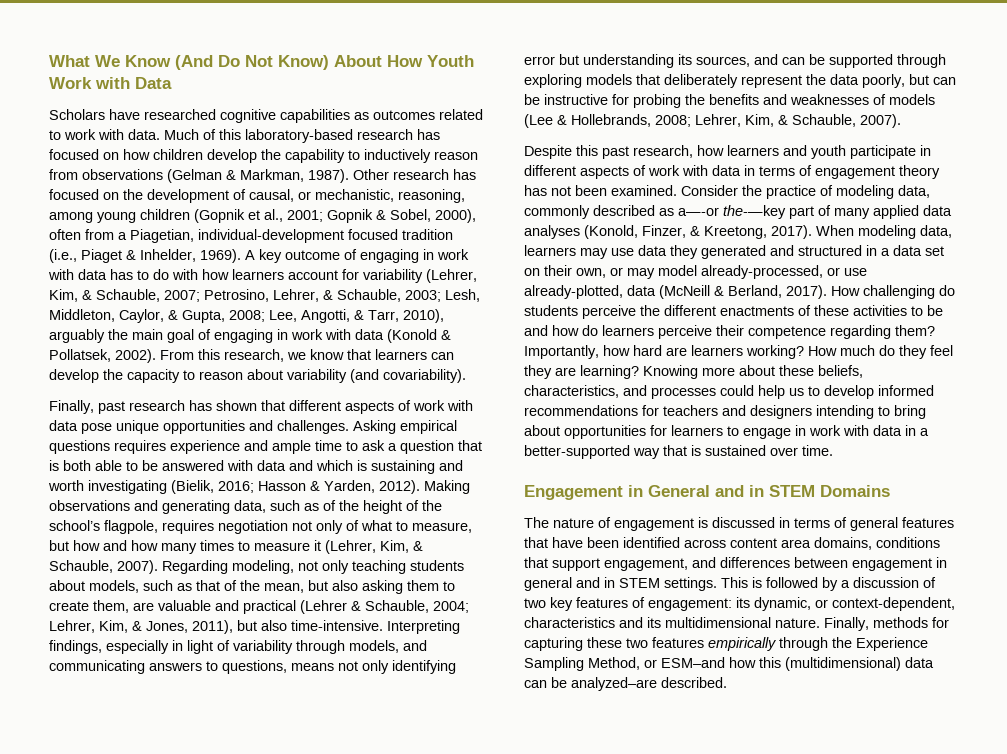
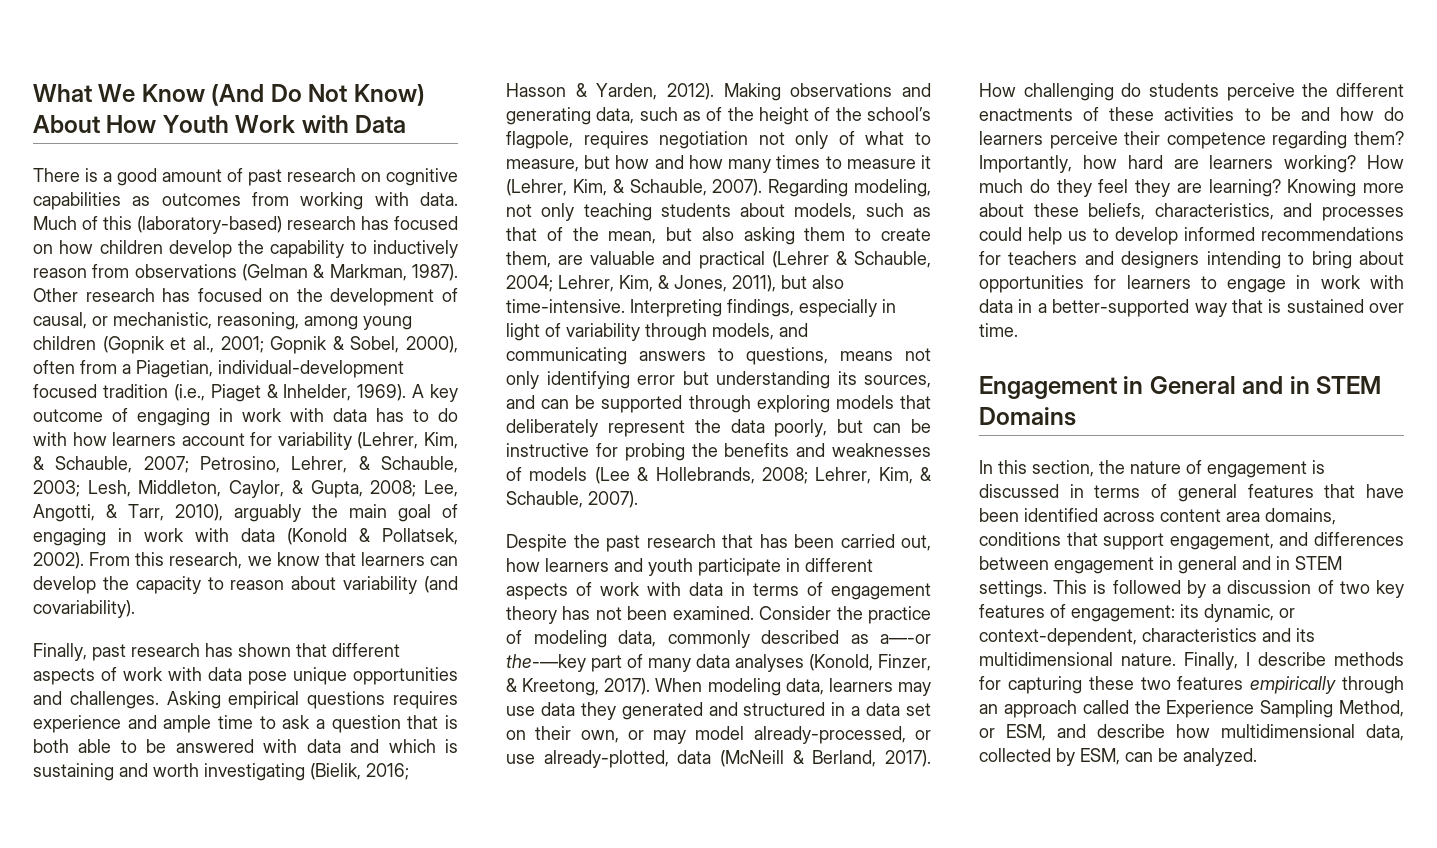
- Scholars have researched cognitive capabilities as outcomes related to work with data.
+ There is a good amount of past research on cognitive capabilities as outcomes from working with data.
- Much of this laboratory-based research has focused on how children develop the capability to inductively reason from observations (Gelman & Markman, 1987).
+ Much of this (laboratory-based) research has focused on how children develop the capability to inductively reason from observations (Gelman & Markman, 1987).
- Despite this past research, how learners and youth participate in different aspects of work with data in terms of engagement theory has not been examined.
+ Despite the past research that has been carried out, how learners and youth participate in different aspects of work with data in terms of engagement theory has not been examined.
- Consider the practice of modeling data, commonly described as a—-or the-—key part of many applied data analyses (Konold, Finzer, & Kreetong, 2017).
+ Consider the practice of modeling data, commonly described as a—-or the-—key part of many data analyses (Konold, Finzer, & Kreetong, 2017).
- The nature of engagement is discussed in terms of general features that have been identified across content area domains, conditions that support engagement, and differences between engagement in general and in STEM settings.
+ In this section, the nature of engagement is discussed in terms of general features that have been identified across content area domains, conditions that support engagement, and differences between engagement in general and in STEM settings.
- Finally, methods for capturing these two features empirically through the Experience Sampling Method, or ESM–and how this (multidimensional) data can be analyzed–are described.
+ Finally, I describe methods for capturing these two features empirically through an approach called the Experience Sampling Method, or ESM, and describe how multidimensional data, collected by ESM, can be analyzed.

